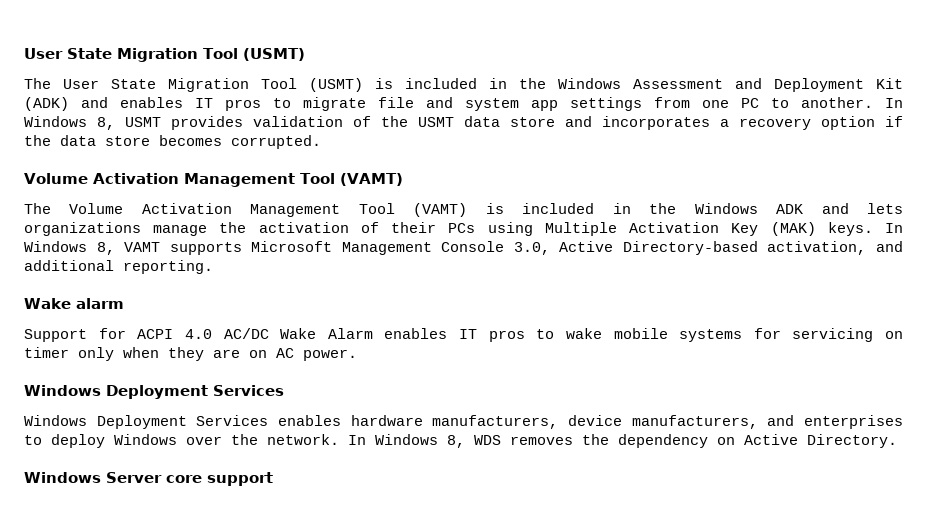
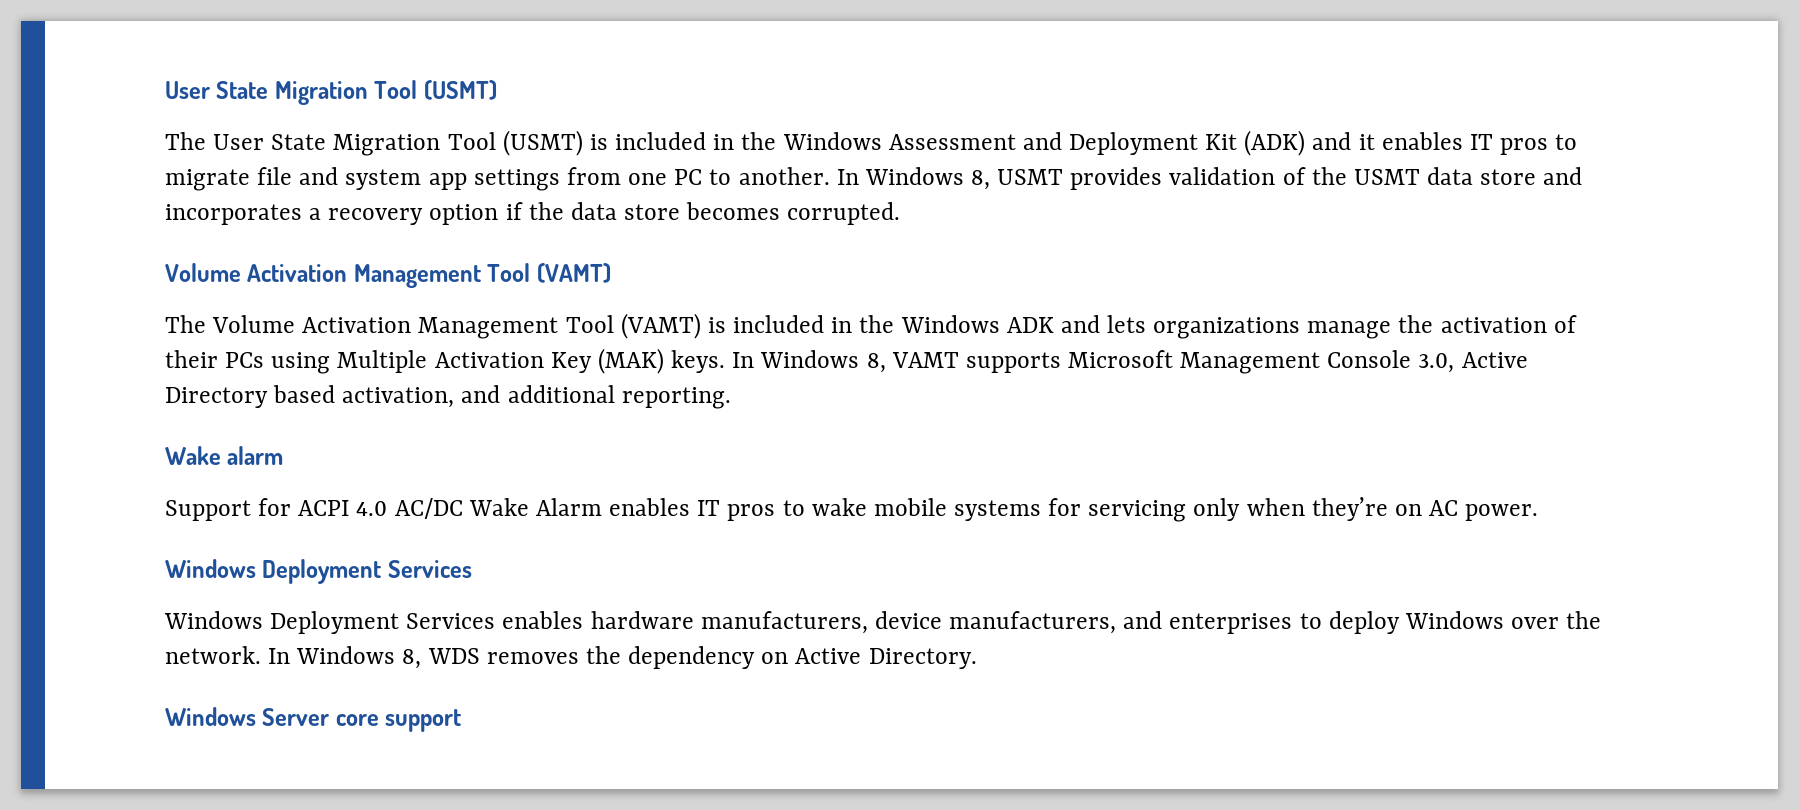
- The User State Migration Tool (USMT) is included in the Windows Assessment and Deployment Kit (ADK) and enables IT pros to migrate file and system app settings from one PC to another.
+ The User State Migration Tool (USMT) is included in the Windows Assessment and Deployment Kit (ADK) and it enables IT pros to migrate file and system app settings from one PC to another.
- In Windows 8, VAMT supports Microsoft Management Console 3.0, Active Directory-based activation, and additional reporting.
+ In Windows 8, VAMT supports Microsoft Management Console 3.0, Active Directory based activation, and additional reporting.
- Support for ACPI 4.0 AC/DC Wake Alarm enables IT pros to wake mobile systems for servicing on timer only when they are on AC power.
+ Support for ACPI 4.0 AC/DC Wake Alarm enables IT pros to wake mobile systems for servicing only when they’re on AC power.

